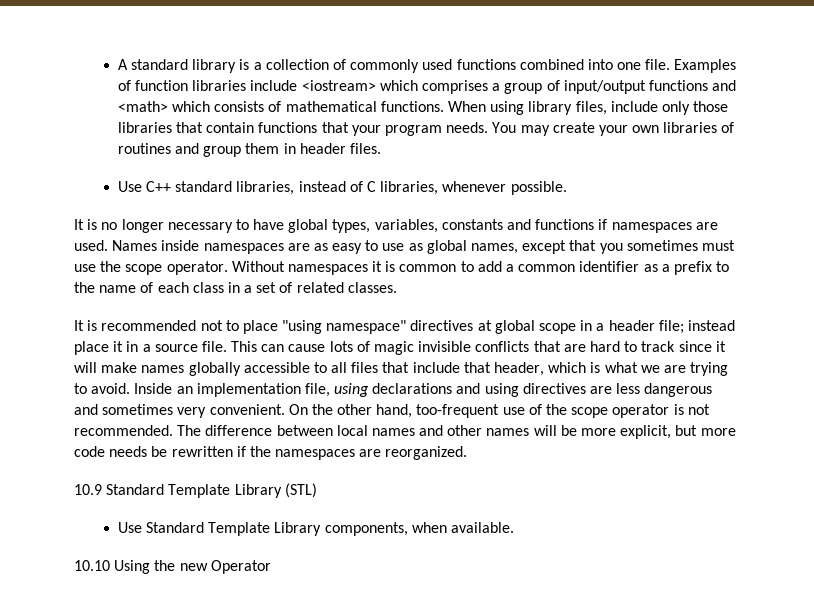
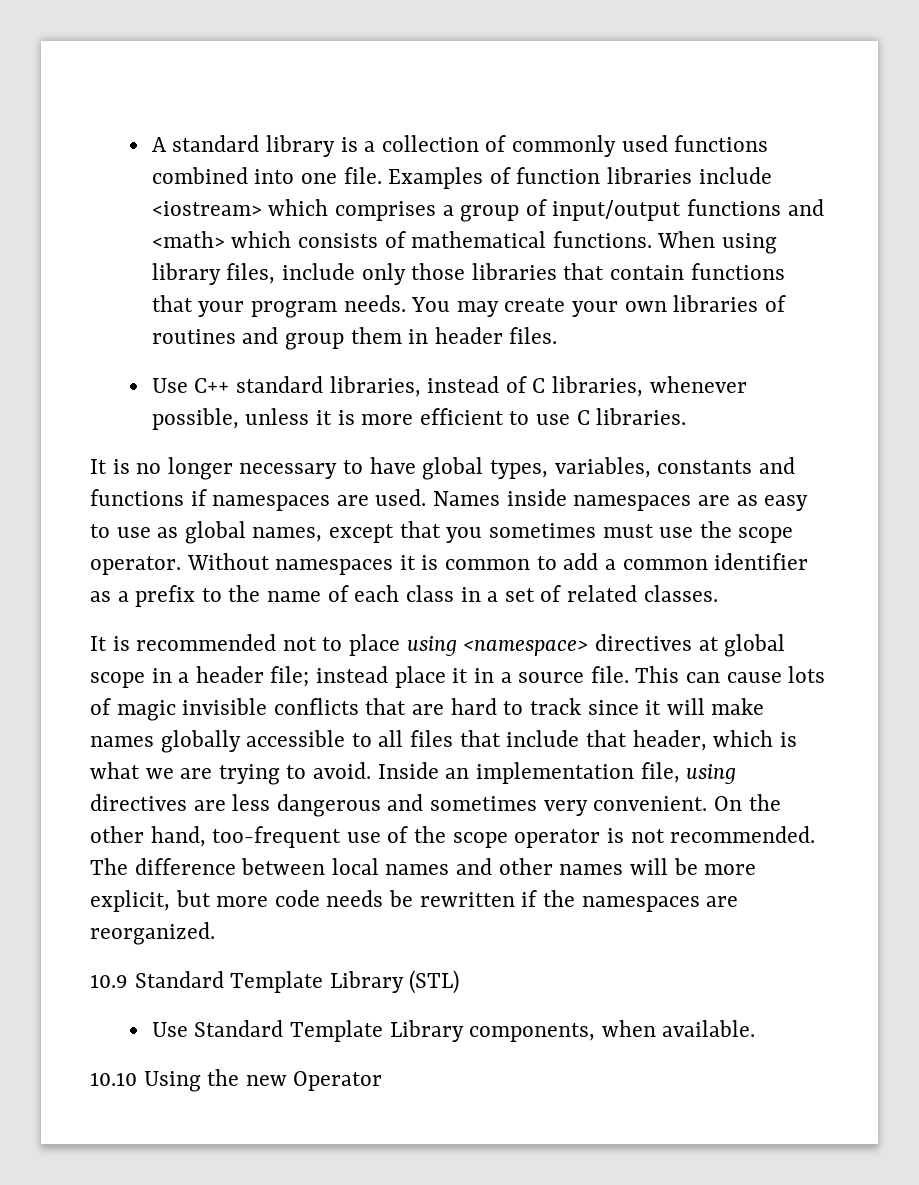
- Use C++ standard libraries, instead of C libraries, whenever possible.
+ Use C++ standard libraries, instead of C libraries, whenever possible, unless it is more efficient to use C libraries.
- It is recommended not to place "using namespace" directives at global scope in a header file; instead place it in a source file.
+ It is recommended not to place using <namespace> directives at global scope in a header file; instead place it in a source file.
- Inside an implementation file, using declarations and using directives are less dangerous and sometimes very convenient.
+ Inside an implementation file, using directives are less dangerous and sometimes very convenient.

